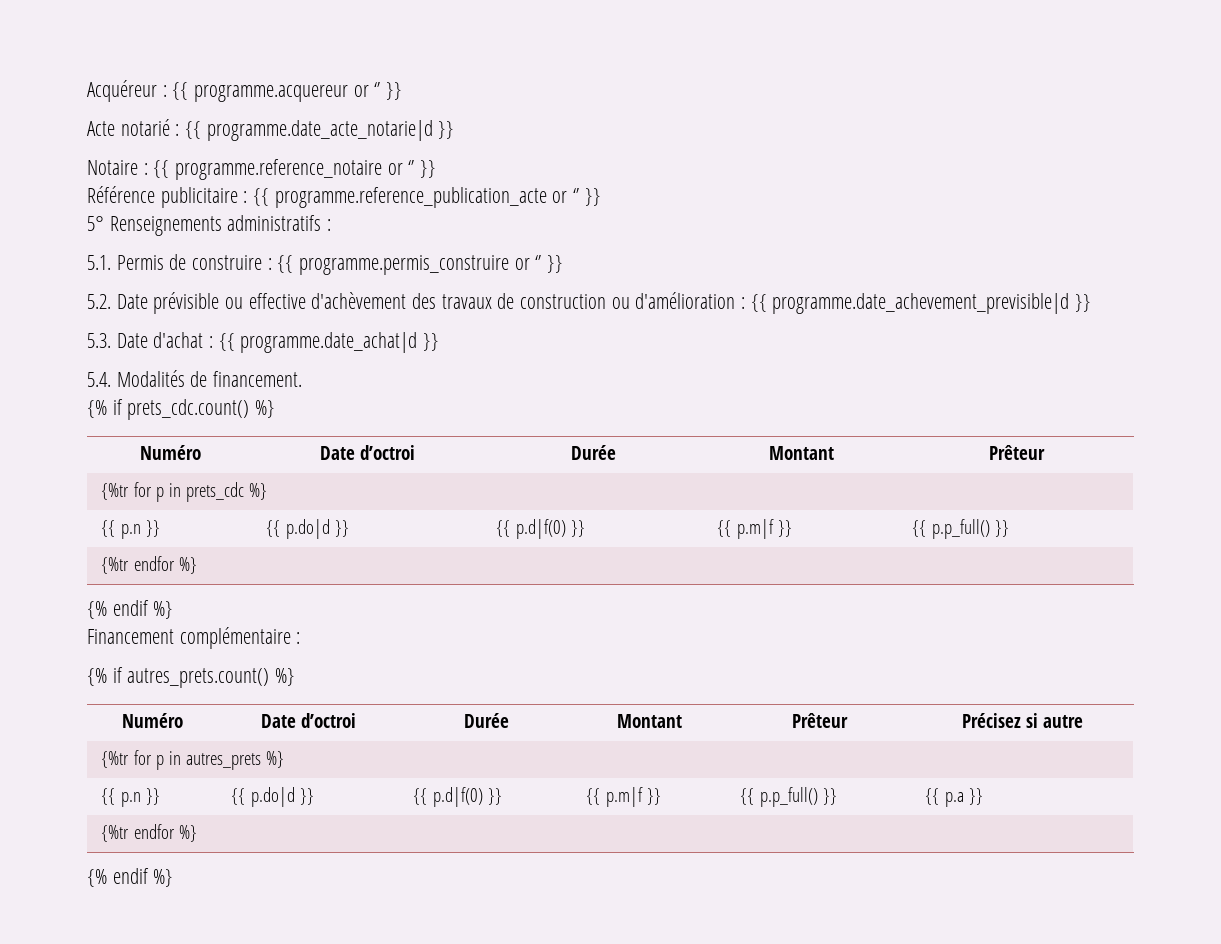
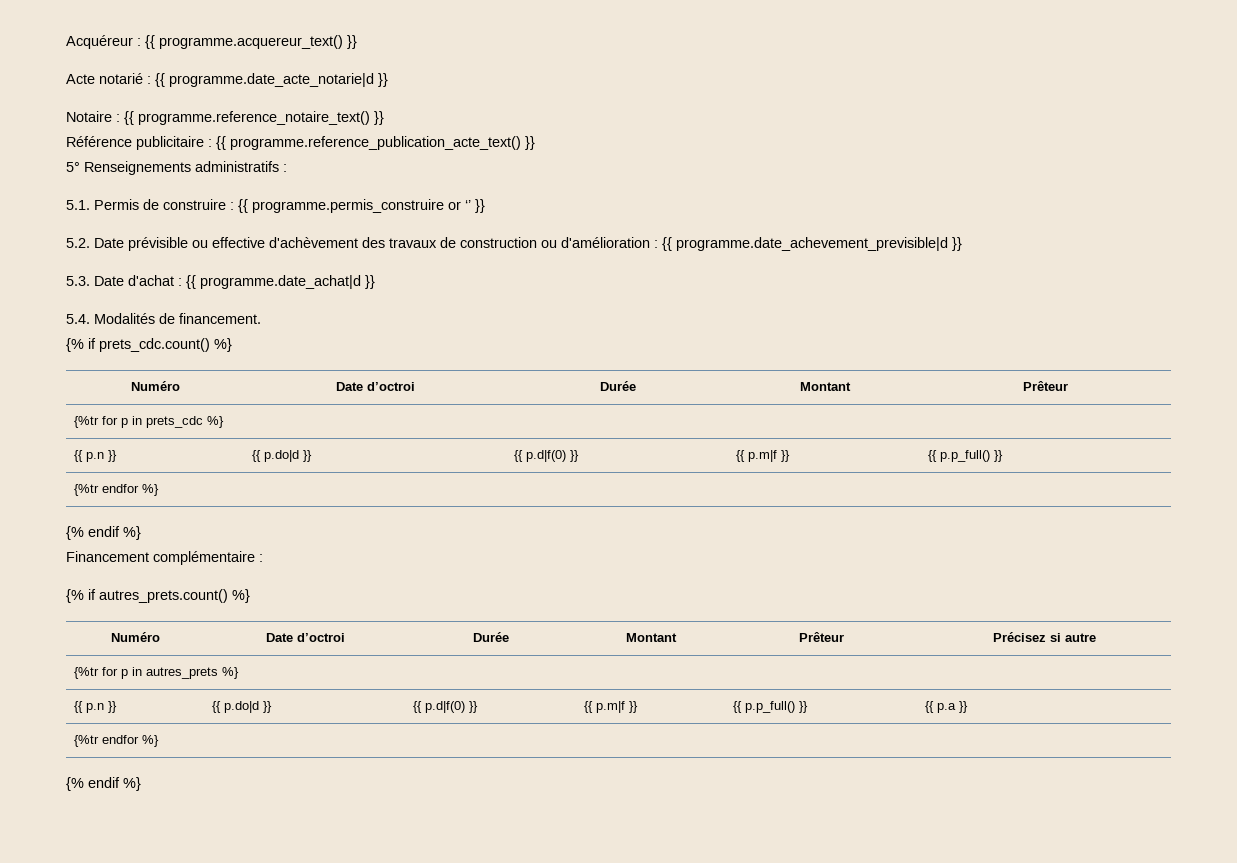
- Acquéreur : {{ programme.acquereur or ‘’ }}
+ Acquéreur : {{ programme.acquereur_text() }}
- Notaire : {{ programme.reference_notaire or ‘’ }}
+ Notaire : {{ programme.reference_notaire_text() }}
- Référence publicitaire : {{ programme.reference_publication_acte or ‘’ }}
+ Référence publicitaire : {{ programme.reference_publication_acte_text() }}

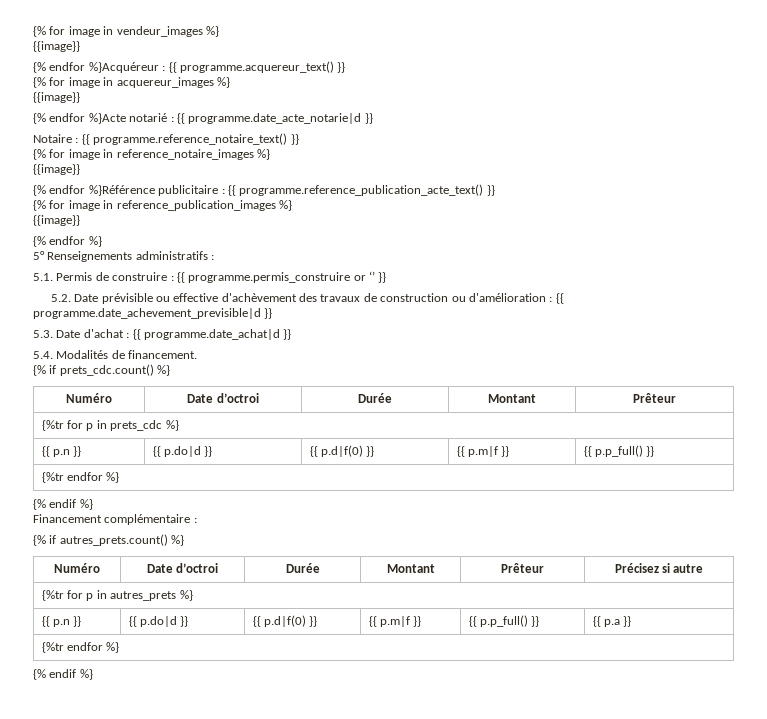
- Acquéreur : {{ programme.acquereur_text() }}
- Acte notarié : {{ programme.date_acte_notarie|d }}
+ {% for image in vendeur_images %}
+ {{image}}
+ {% endfor %}Acquéreur : {{ programme.acquereur_text() }}
+ {% for image in acquereur_images %}
+ {{image}}
+ {% endfor %}Acte notarié : {{ programme.date_acte_notarie|d }}
- Référence publicitaire : {{ programme.reference_publication_acte_text() }}
+ {% for image in reference_notaire_images %}
+ {{image}}
+ {% endfor %}Référence publicitaire : {{ programme.reference_publication_acte_text() }}
+ {% for image in reference_publication_images %}
+ {{image}}
+ {% endfor %}

